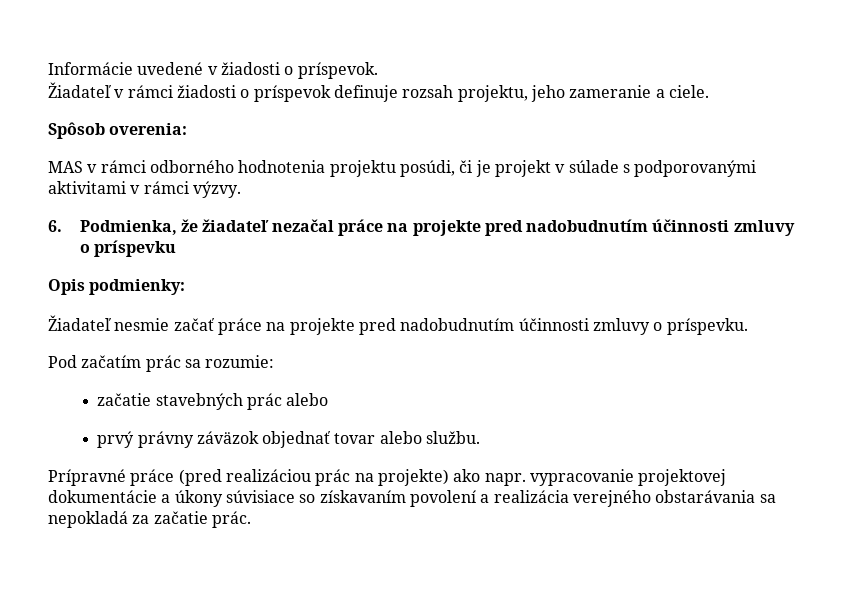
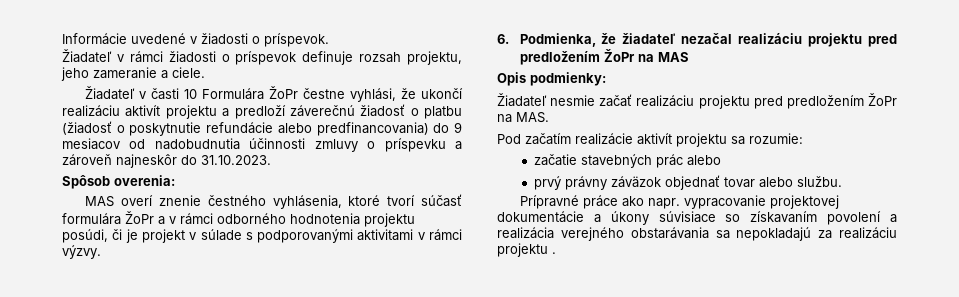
+ Žiadateľ v časti 10 Formulára ŽoPr čestne vyhlási, že ukončí realizáciu aktivít projektu a predloží záverečnú žiadosť o platbu (žiadosť o poskytnutie refundácie alebo predfinancovania) do 9 mesiacov od nadobudnutia účinnosti zmluvy o príspevku a zároveň najneskôr do 31.10.2023.
  Spôsob overenia:
- MAS v rámci odborného hodnotenia projektu posúdi, či je projekt v súlade s podporovanými aktivitami v rámci výzvy.
+ MAS overí znenie čestného vyhlásenia, ktoré tvorí súčasť formulára ŽoPr a v rámci odborného hodnotenia projektu posúdi, či je projekt v súlade s podporovanými aktivitami v rámci výzvy.
- 6. Podmienka, že žiadateľ nezačal práce na projekte pred nadobudnutím účinnosti zmluvy o príspevku
+ 6. Podmienka, že žiadateľ nezačal realizáciu projektu pred predložením ŽoPr na MAS
- Žiadateľ nesmie začať práce na projekte pred nadobudnutím účinnosti zmluvy o príspevku.
+ Žiadateľ nesmie začať realizáciu projektu pred predložením ŽoPr na MAS.
- Pod začatím prác sa rozumie:
+ Pod začatím realizácie aktivít projektu sa rozumie:
- Prípravné práce (pred realizáciou prác na projekte) ako napr. vypracovanie projektovej dokumentácie a úkony súvisiace so získavaním povolení a realizácia verejného obstarávania sa nepokladá za začatie prác.
+ Prípravné práce ako napr. vypracovanie projektovej dokumentácie a úkony súvisiace so získavaním povolení a realizácia verejného obstarávania sa nepokladajú za realizáciu projektu .

